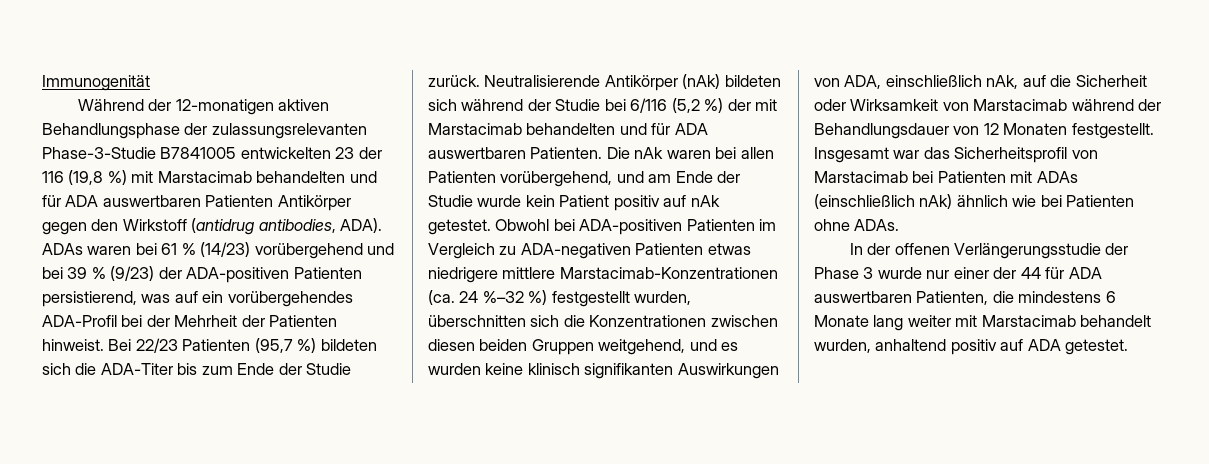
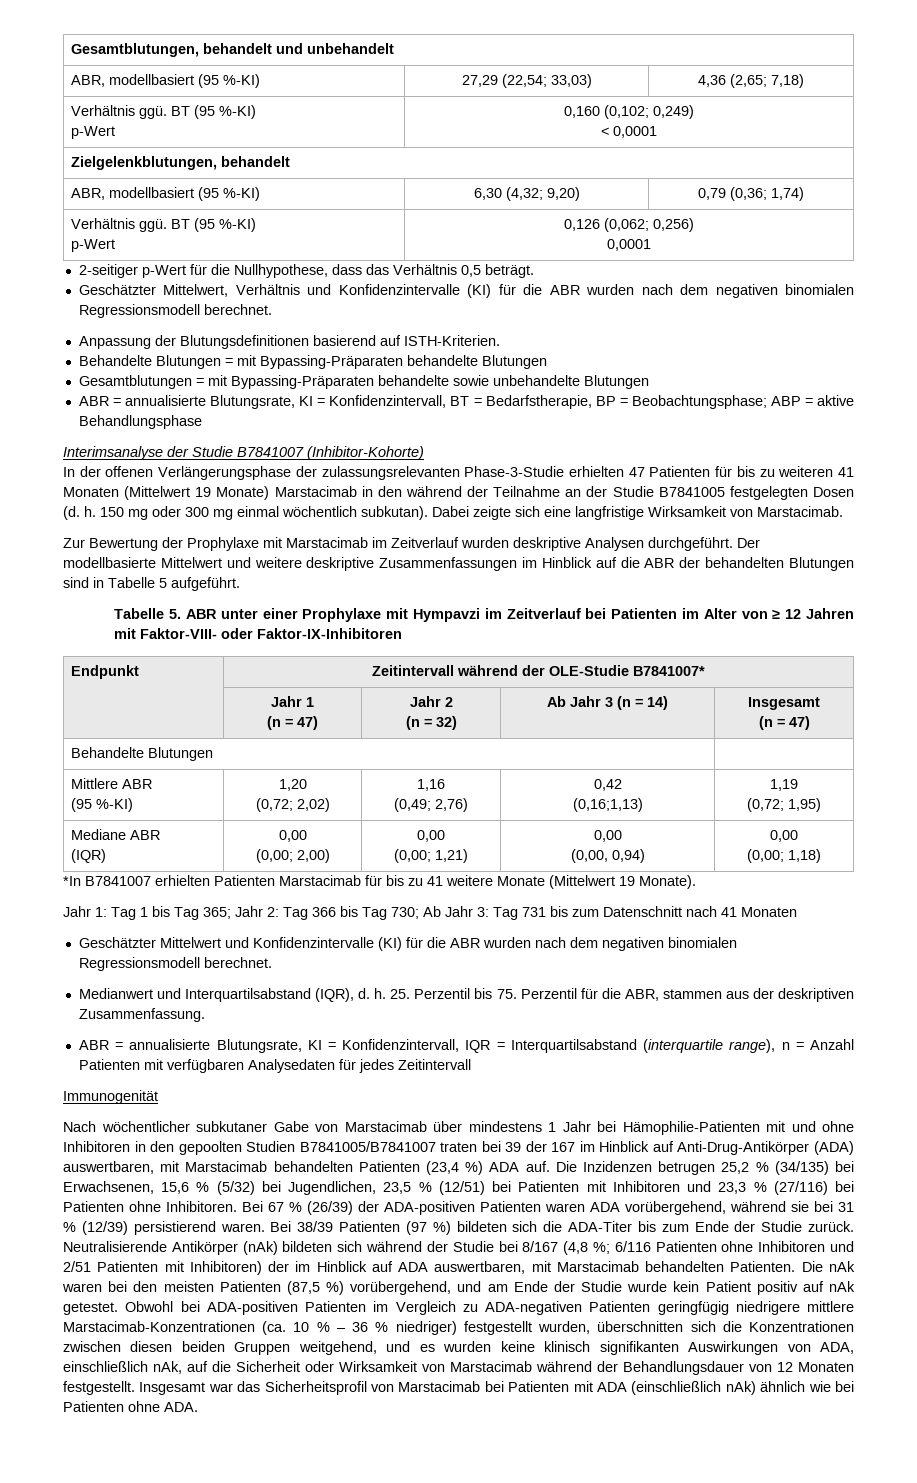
+ Gesamtblutungen, behandelt und unbehandelt
+ ABR, modellbasiert (95 %-KI) | 27,29 (22,54; 33,03) | 4,36 (2,65; 7,18)
+ Verhältnis ggü. BT (95 %-KI)
+ p-Wert | 0,160 (0,102; 0,249)
+ < 0,0001
+ Zielgelenkblutungen, behandelt
+ ABR, modellbasiert (95 %-KI) | 6,30 (4,32; 9,20) | 0,79 (0,36; 1,74)
+ Verhältnis ggü. BT (95 %-KI)
+ p-Wert | 0,126 (0,062; 0,256)
+ 0,0001
+ 2-seitiger p-Wert für die Nullhypothese, dass das Verhältnis 0,5 beträgt.
+ Geschätzter Mittelwert, Verhältnis und Konfidenzintervalle (KI) für die ABR wurden nach dem negativen binomialen Regressionsmodell berechnet.
+ Anpassung der Blutungsdefinitionen basierend auf ISTH-Kriterien.
+ Behandelte Blutungen = mit Bypassing-Präparaten behandelte Blutungen
+ Gesamtblutungen = mit Bypassing-Präparaten behandelte sowie unbehandelte Blutungen
+ ABR = annualisierte Blutungsrate, KI = Konfidenzintervall, BT = Bedarfstherapie, BP = Beobachtungsphase; ABP = aktive Behandlungsphase
+ Interimsanalyse der Studie B7841007 (Inhibitor-Kohorte)
+ In der offenen Verlängerungsphase der zulassungsrelevanten Phase-3-Studie erhielten 47 Patienten für bis zu weiteren 41 Monaten (Mittelwert 19 Monate) Marstacimab in den während der Teilnahme an der Studie B7841005 festgelegten Dosen (d. h. 150 mg oder 300 mg einmal wöchentlich subkutan). Dabei zeigte sich eine langfristige Wirksamkeit von Marstacimab.
+ Zur Bewertung der Prophylaxe mit Marstacimab im Zeitverlauf wurden deskriptive Analysen durchgeführt. Der modellbasierte Mittelwert und weitere deskriptive Zusammenfassungen im Hinblick auf die ABR der behandelten Blutungen sind in Tabelle 5 aufgeführt.
+ Tabelle 5. ABR unter einer Prophylaxe mit Hympavzi im Zeitverlauf bei Patienten im Alter von ≥ 12 Jahren mit Faktor-VIII- oder Faktor-IX-Inhibitoren
+ Endpunkt | Zeitintervall während der OLE-Studie B7841007*
+ | Jahr 1
+ (n = 47) | Jahr 2
+ (n = 32) | Ab Jahr 3 (n = 14) | Insgesamt
+ (n = 47)
+ Behandelte Blutungen |
+ Mittlere ABR
+ (95 %-KI) | 1,20
+ (0,72; 2,02) | 1,16
+ (0,49; 2,76) | 0,42
+ (0,16;1,13) | 1,19
+ (0,72; 1,95)
+ Mediane ABR
+ (IQR) | 0,00
+ (0,00; 2,00) | 0,00
+ (0,00; 1,21) | 0,00
+ (0,00, 0,94) | 0,00
+ (0,00; 1,18)
+ *In B7841007 erhielten Patienten Marstacimab für bis zu 41 weitere Monate (Mittelwert 19 Monate).
+ Jahr 1: Tag 1 bis Tag 365; Jahr 2: Tag 366 bis Tag 730; Ab Jahr 3: Tag 731 bis zum Datenschnitt nach 41 Monaten
+ Geschätzter Mittelwert und Konfidenzintervalle (KI) für die ABR wurden nach dem negativen binomialen Regressionsmodell berechnet.
+ Medianwert und Interquartilsabstand (IQR), d. h. 25. Perzentil bis 75. Perzentil für die ABR, stammen aus der deskriptiven Zusammenfassung.
+ ABR = annualisierte Blutungsrate, KI = Konfidenzintervall, IQR = Interquartilsabstand (interquartile range), n = Anzahl Patienten mit verfügbaren Analysedaten für jedes Zeitintervall
  Immunogenität
- Während der 12-monatigen aktiven Behandlungsphase der zulassungsrelevanten Phase-3-Studie B7841005 entwickelten 23 der 116 (19,8 %) mit Marstacimab behandelten und für ADA auswertbaren Patienten Antikörper gegen den Wirkstoff (antidrug antibodies, ADA). ADAs waren bei 61 % (14/23) vorübergehend und bei 39 % (9/23) der ADA-positiven Patienten persistierend, was auf ein vorübergehendes ADA-Profil bei der Mehrheit der Patienten hinweist. Bei 22/23 Patienten (95,7 %) bildeten sich die ADA-Titer bis zum Ende der Studie zurück.
+ Nach wöchentlicher subkutaner Gabe von Marstacimab über mindestens 1 Jahr bei Hämophilie-Patienten mit und ohne Inhibitoren in den gepoolten Studien B7841005/B7841007 traten bei 39 der 167 im Hinblick auf Anti-Drug-Antikörper (ADA) auswertbaren, mit Marstacimab behandelten Patienten (23,4 %) ADA auf. Die Inzidenzen betrugen 25,2 % (34/135) bei Erwachsenen, 15,6 % (5/32) bei Jugendlichen, 23,5 % (12/51) bei Patienten mit Inhibitoren und 23,3 % (27/116) bei Patienten ohne Inhibitoren. Bei 67 % (26/39) der ADA-positiven Patienten waren ADA vorübergehend, während sie bei 31 % (12/39) persistierend waren. Bei 38/39 Patienten (97 %) bildeten sich die ADA-Titer bis zum Ende der Studie zurück.
- Neutralisierende Antikörper (nAk) bildeten sich während der Studie bei 6/116 (5,2 %) der mit Marstacimab behandelten und für ADA auswertbaren Patienten.
+ Neutralisierende Antikörper (nAk) bildeten sich während der Studie bei 8/167 (4,8 %; 6/116 Patienten ohne Inhibitoren und 2/51 Patienten mit Inhibitoren) der im Hinblick auf ADA auswertbaren, mit Marstacimab behandelten Patienten.
- Die nAk waren bei allen Patienten vorübergehend, und am Ende der Studie wurde kein Patient positiv auf nAk getestet.
+ Die nAk waren bei den meisten Patienten (87,5 %) vorübergehend, und am Ende der Studie wurde kein Patient positiv auf nAk getestet.
- Obwohl bei ADA-positiven Patienten im Vergleich zu ADA-negativen Patienten etwas niedrigere mittlere Marstacimab-Konzentrationen (ca. 24 %–32 %) festgestellt wurden, überschnitten sich die Konzentrationen zwischen diesen beiden Gruppen weitgehend, und es wurden keine klinisch signifikanten Auswirkungen von ADA, einschließlich nAk, auf die Sicherheit oder Wirksamkeit von Marstacimab während der Behandlungsdauer von 12 Monaten festgestellt.
+ Obwohl bei ADA-positiven Patienten im Vergleich zu ADA-negativen Patienten geringfügig niedrigere mittlere Marstacimab-Konzentrationen (ca. 10 % – 36 % niedriger) festgestellt wurden, überschnitten sich die Konzentrationen zwischen diesen beiden Gruppen weitgehend, und es wurden keine klinisch signifikanten Auswirkungen von ADA, einschließlich nAk, auf die Sicherheit oder Wirksamkeit von Marstacimab während der Behandlungsdauer von 12 Monaten festgestellt.
- Insgesamt war das Sicherheitsprofil von Marstacimab bei Patienten mit ADAs (einschließlich nAk) ähnlich wie bei Patienten ohne ADAs.
- In der offenen Verlängerungsstudie der Phase 3 wurde nur einer der 44 für ADA auswertbaren Patienten, die mindestens 6 Monate lang weiter mit Marstacimab behandelt wurden, anhaltend positiv auf ADA getestet.
+ Insgesamt war das Sicherheitsprofil von Marstacimab bei Patienten mit ADA (einschließlich nAk) ähnlich wie bei Patienten ohne ADA.

